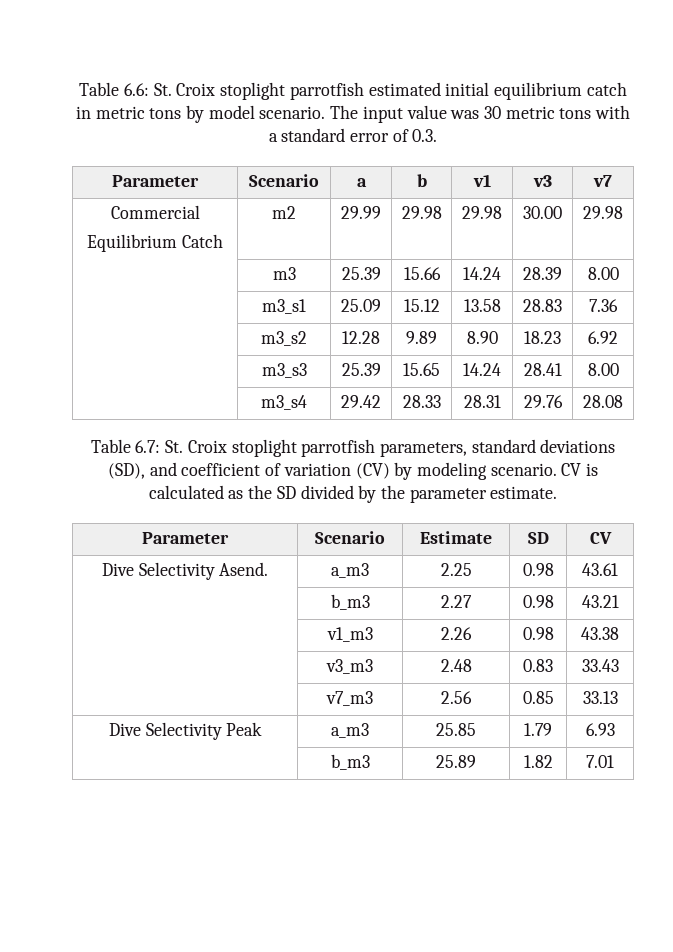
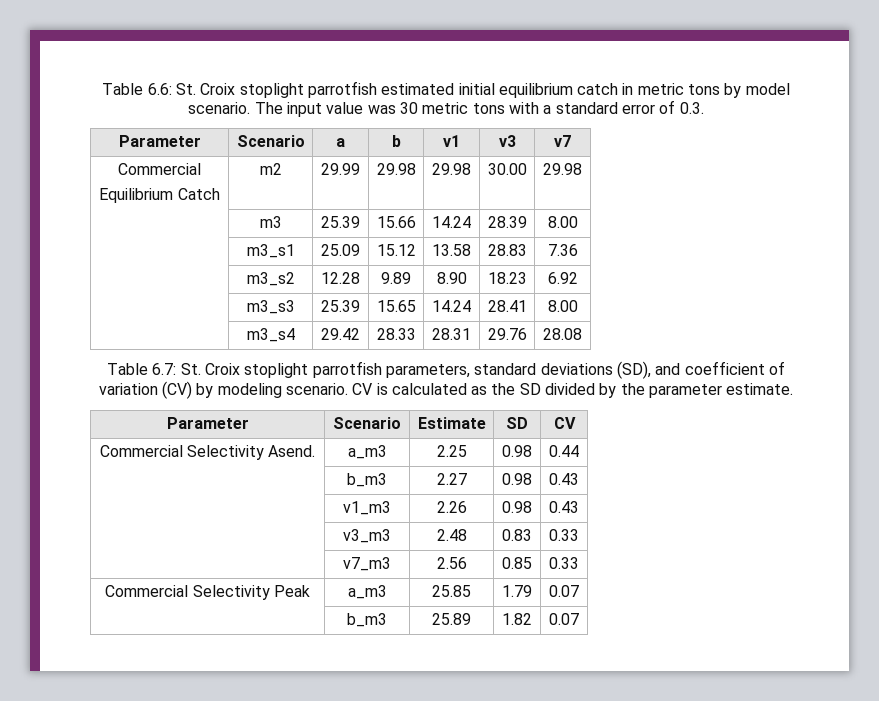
- Dive Selectivity Asend. | a_m3 | 2.25 | 0.98 | 43.61
+ Commercial Selectivity Asend. | a_m3 | 2.25 | 0.98 | 0.44
- | b_m3 | 2.27 | 0.98 | 43.21
+ | b_m3 | 2.27 | 0.98 | 0.43
- | v1_m3 | 2.26 | 0.98 | 43.38
+ | v1_m3 | 2.26 | 0.98 | 0.43
- | v3_m3 | 2.48 | 0.83 | 33.43
+ | v3_m3 | 2.48 | 0.83 | 0.33
- | v7_m3 | 2.56 | 0.85 | 33.13
- Dive Selectivity Peak | a_m3 | 25.85 | 1.79 | 6.93
+ | v7_m3 | 2.56 | 0.85 | 0.33
+ Commercial Selectivity Peak | a_m3 | 25.85 | 1.79 | 0.07
- | b_m3 | 25.89 | 1.82 | 7.01
+ | b_m3 | 25.89 | 1.82 | 0.07

